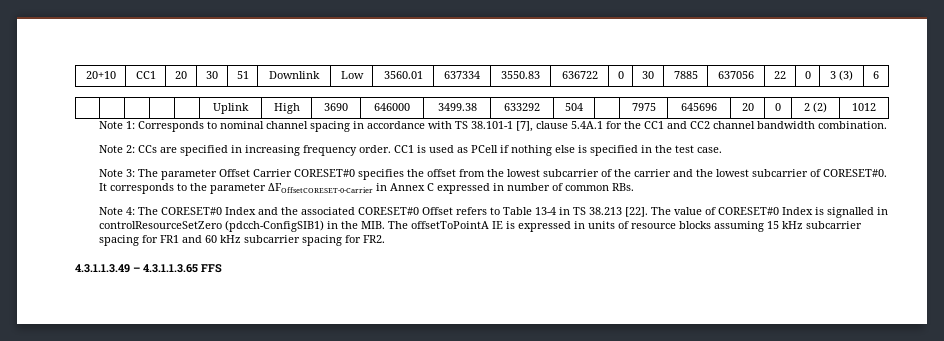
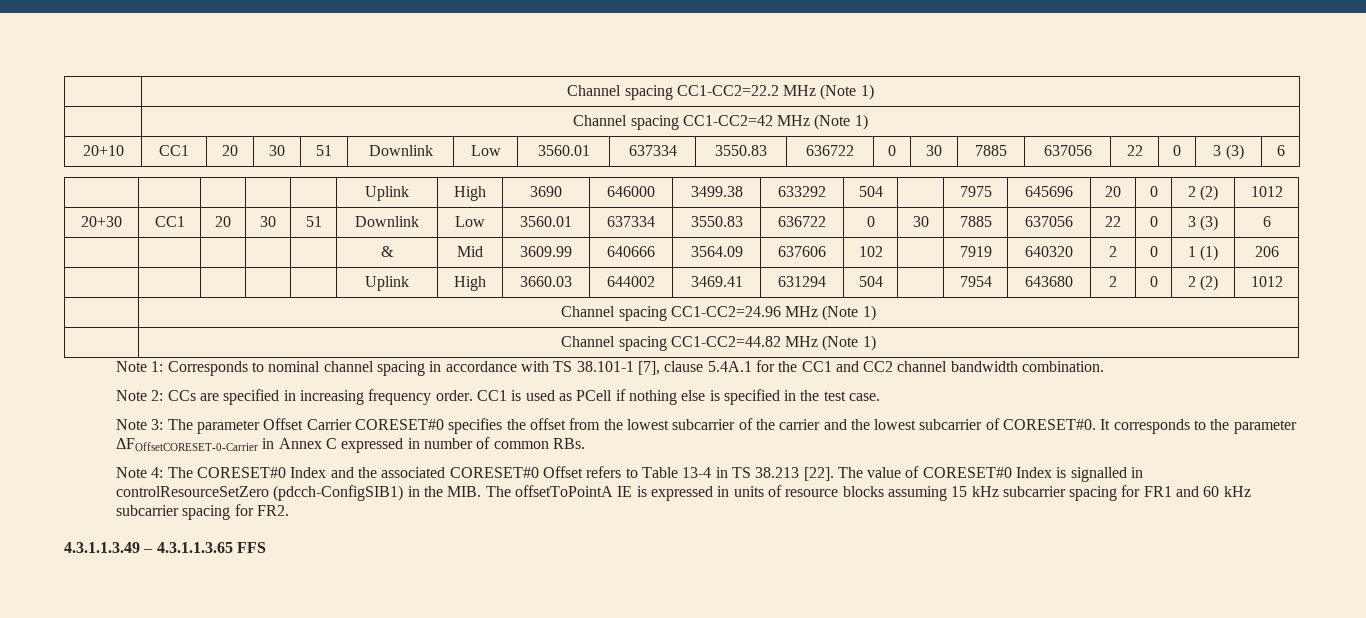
+ | Channel spacing CC1-CC2=22.2 MHz (Note 1)
+ | Channel spacing CC1-CC2=42 MHz (Note 1)
+ 20+30 | CC1 | 20 | 30 | 51 | Downlink | Low | 3560.01 | 637334 | 3550.83 | 636722 | 0 | 30 | 7885 | 637056 | 22 | 0 | 3 (3) | 6
+ | | | | | & | Mid | 3609.99 | 640666 | 3564.09 | 637606 | 102 | | 7919 | 640320 | 2 | 0 | 1 (1) | 206
+ | | | | | Uplink | High | 3660.03 | 644002 | 3469.41 | 631294 | 504 | | 7954 | 643680 | 2 | 0 | 2 (2) | 1012
+ | Channel spacing CC1-CC2=24.96 MHz (Note 1)
+ | Channel spacing CC1-CC2=44.82 MHz (Note 1)

